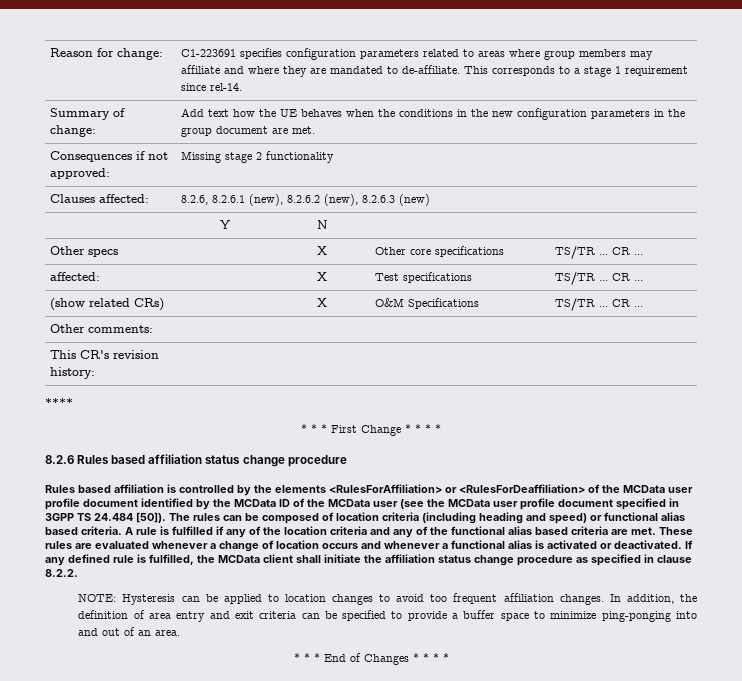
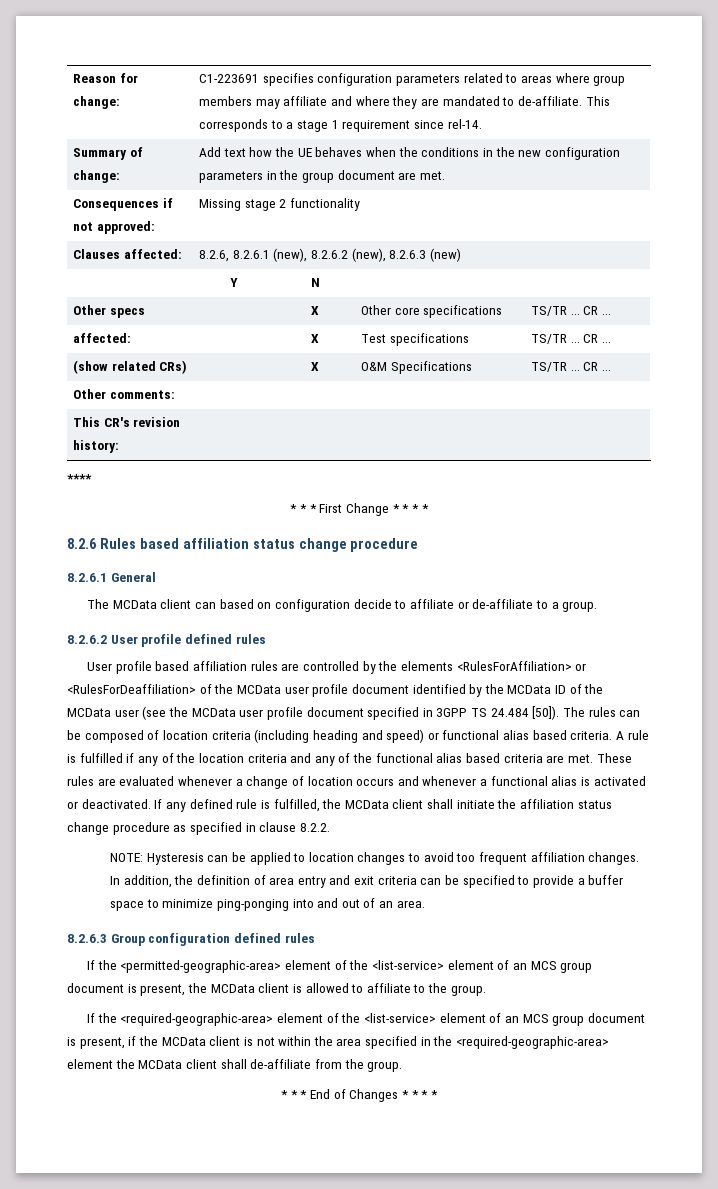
- Rules based affiliation is controlled by the elements <RulesForAffiliation> or <RulesForDeaffiliation> of the MCData user profile document identified by the MCData ID of the MCData user (see the MCData user profile document specified in 3GPP TS 24.484 [50]).
+ 8.2.6.1 General
+ The MCData client can based on configuration decide to affiliate or de-affiliate to a group.
+ 8.2.6.2 User profile defined rules
+ User profile based affiliation rules are controlled by the elements <RulesForAffiliation> or <RulesForDeaffiliation> of the MCData user profile document identified by the MCData ID of the MCData user (see the MCData user profile document specified in 3GPP TS 24.484 [50]).
+ 8.2.6.3 Group configuration defined rules
+ If the <permitted-geographic-area> element of the <list-service> element of an MCS group document is present, the MCData client is allowed to affiliate to the group.
+ If the <required-geographic-area> element of the <list-service> element of an MCS group document is present, if the MCData client is not within the area specified in the <required-geographic-area> element the MCData client shall de-affiliate from the group.

